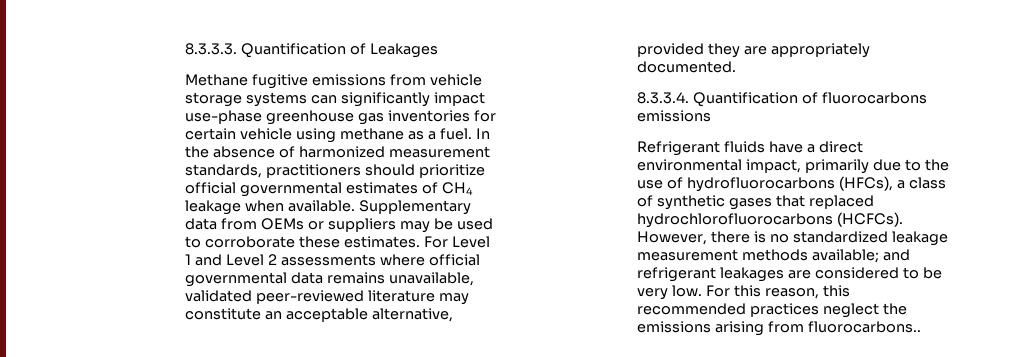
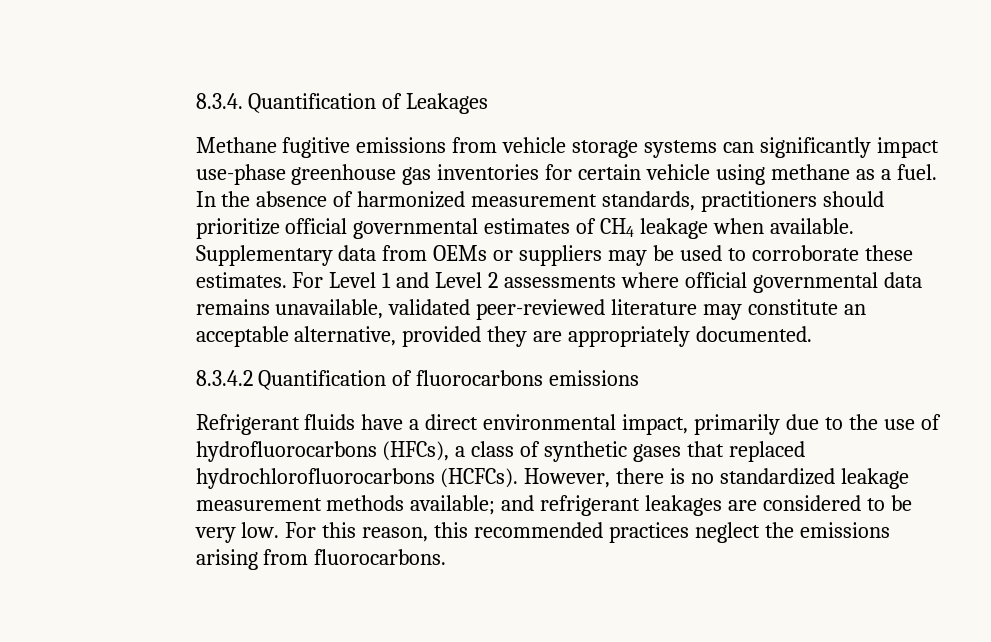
- 8.3.3.3. Quantification of Leakages
+ 8.3.4. Quantification of Leakages
- 8.3.3.4. Quantification of fluorocarbons emissions
+ 8.3.4.2 Quantification of fluorocarbons emissions
- For this reason, this recommended practices neglect the emissions arising from fluorocarbons..
+ For this reason, this recommended practices neglect the emissions arising from fluorocarbons.

